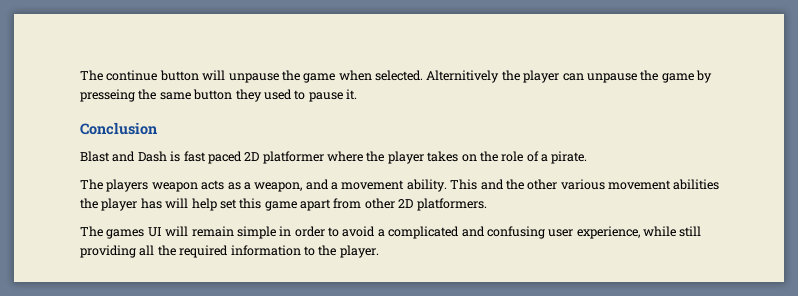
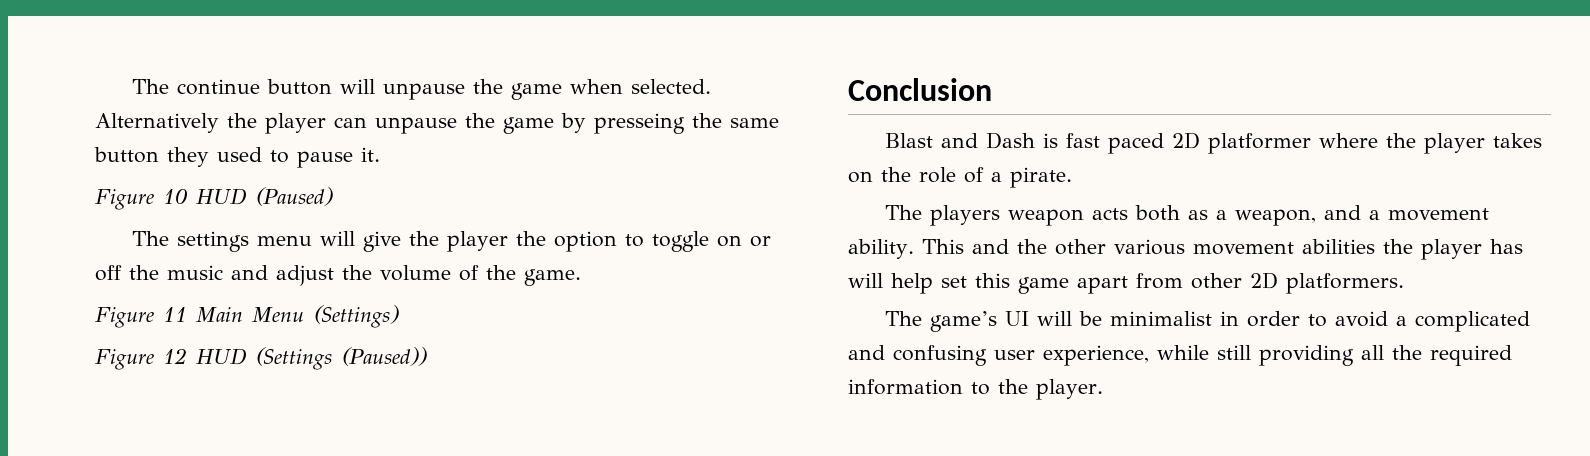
- Alternitively the player can unpause the game by presseing the same button they used to pause it.
+ Alternatively the player can unpause the game by presseing the same button they used to pause it.
+ Figure 10 HUD (Paused)
+ The settings menu will give the player the option to toggle on or off the music and adjust the volume of the game.
+ Figure 11 Main Menu (Settings)
+ Figure 12 HUD (Settings (Paused))
- The players weapon acts as a weapon, and a movement ability.
+ The players weapon acts both as a weapon, and a movement ability.
- The games UI will remain simple in order to avoid a complicated and confusing user experience, while still providing all the required information to the player.
+ The game’s UI will be minimalist in order to avoid a complicated and confusing user experience, while still providing all the required information to the player.

